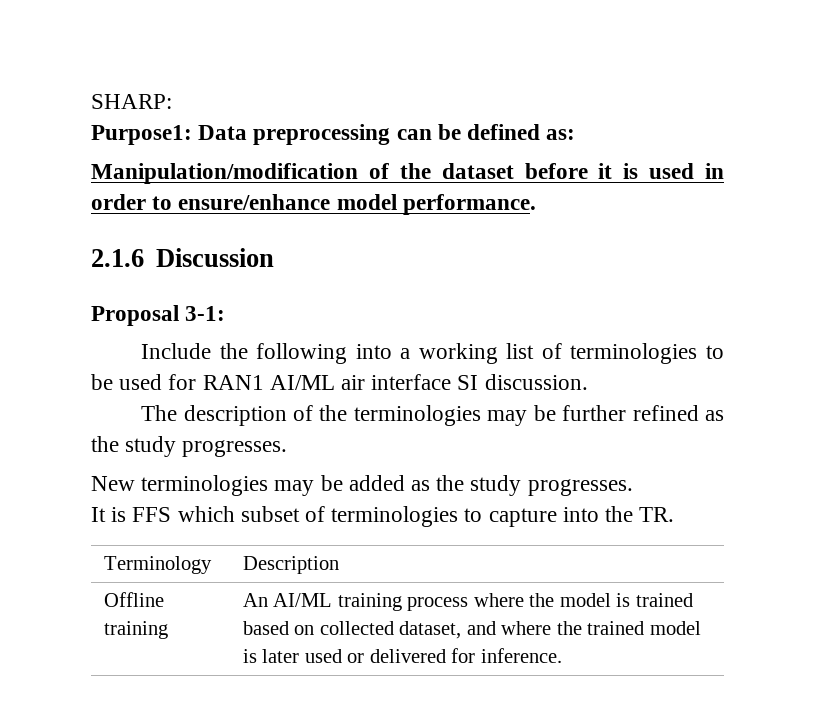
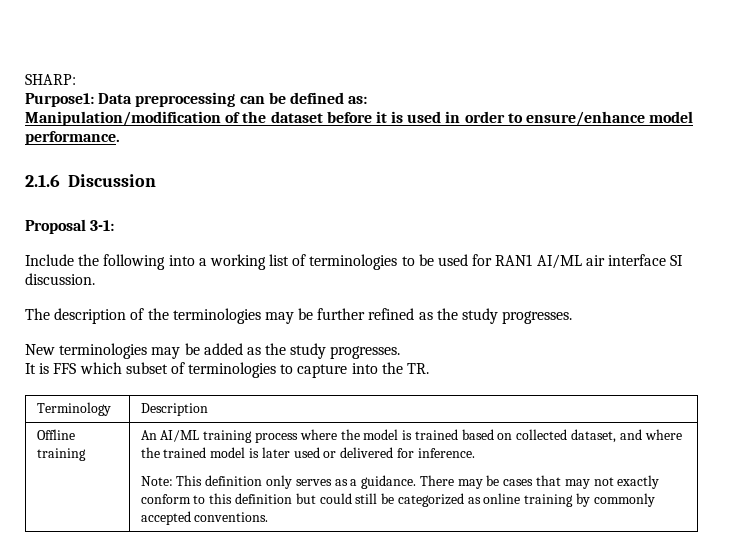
+ Note: This definition only serves as a guidance. There may be cases that may not exactly conform to this definition but could still be categorized as online training by commonly accepted conventions.

